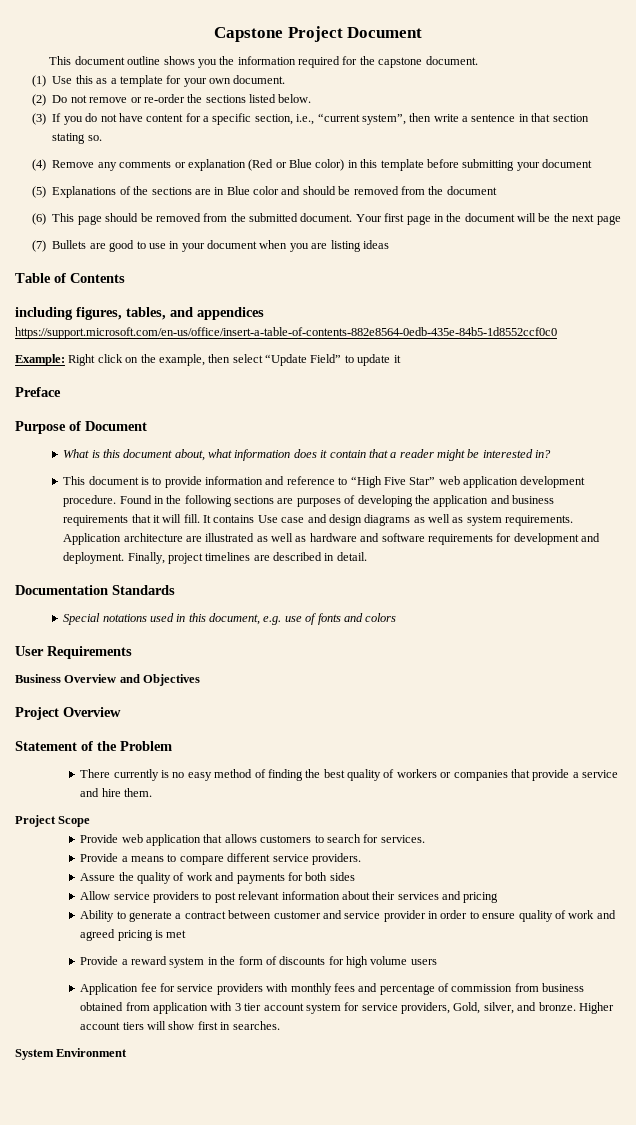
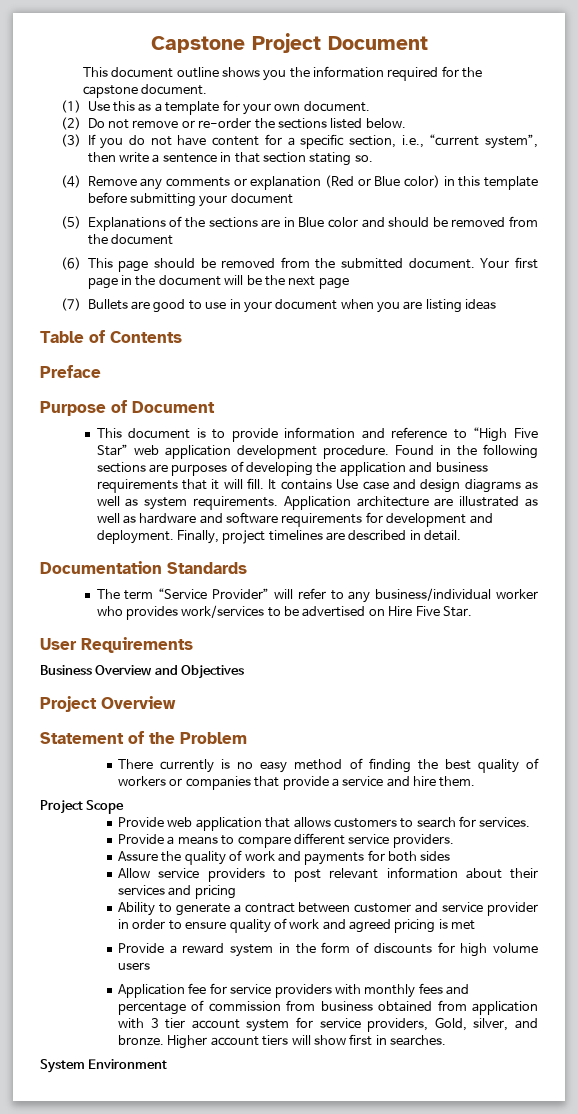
- including figures, tables, and appendices
- https://support.microsoft.com/en-us/office/insert-a-table-of-contents-882e8564-0edb-435e-84b5-1d8552ccf0c0
- Example: Right click on the example, then select “Update Field” to update it
  Preface
  Purpose of Document
- What is this document about, what information does it contain that a reader might be interested in?
- Special notations used in this document, e.g. use of fonts and colors
+ The term “Service Provider” will refer to any business/individual worker who provides work/services to be advertised on Hire Five Star.

